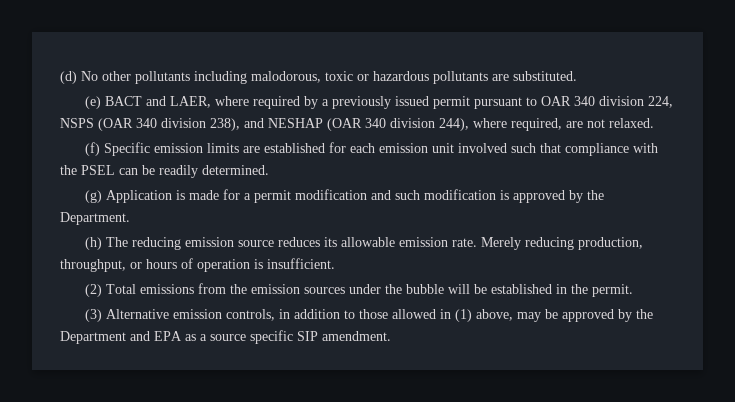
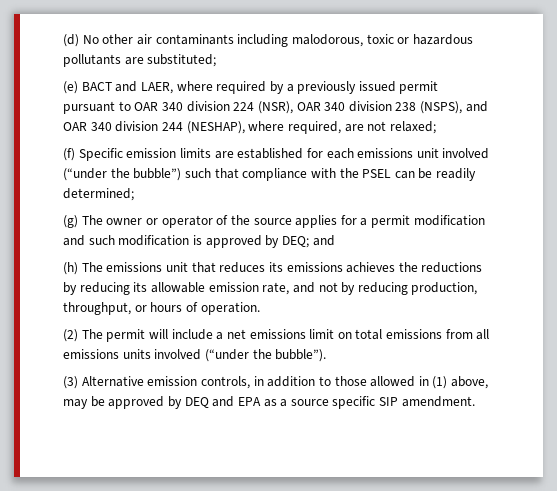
- (d) No other pollutants including malodorous, toxic or hazardous pollutants are substituted.
+ (d) No other air contaminants including malodorous, toxic or hazardous pollutants are substituted;
- (e) BACT and LAER, where required by a previously issued permit pursuant to OAR 340 division 224, NSPS (OAR 340 division 238), and NESHAP (OAR 340 division 244), where required, are not relaxed.
+ (e) BACT and LAER, where required by a previously issued permit pursuant to OAR 340 division 224 (NSR), OAR 340 division 238 (NSPS), and OAR 340 division 244 (NESHAP), where required, are not relaxed;
- (f) Specific emission limits are established for each emission unit involved such that compliance with the PSEL can be readily determined.
+ (f) Specific emission limits are established for each emissions unit involved (“under the bubble”) such that compliance with the PSEL can be readily determined;
- (g) Application is made for a permit modification and such modification is approved by the Department.
+ (g) The owner or operator of the source applies for a permit modification and such modification is approved by DEQ; and
- (h) The reducing emission source reduces its allowable emission rate. Merely reducing production, throughput, or hours of operation is insufficient.
- (2) Total emissions from the emission sources under the bubble will be established in the permit.
+ (h) The emissions unit that reduces its emissions achieves the reductions by reducing its allowable emission rate, and not by reducing production, throughput, or hours of operation.
+ (2) The permit will include a net emissions limit on total emissions from all emissions units involved (“under the bubble”).
- (3) Alternative emission controls, in addition to those allowed in (1) above, may be approved by the Department and EPA as a source specific SIP amendment.
+ (3) Alternative emission controls, in addition to those allowed in (1) above, may be approved by DEQ and EPA as a source specific SIP amendment.

